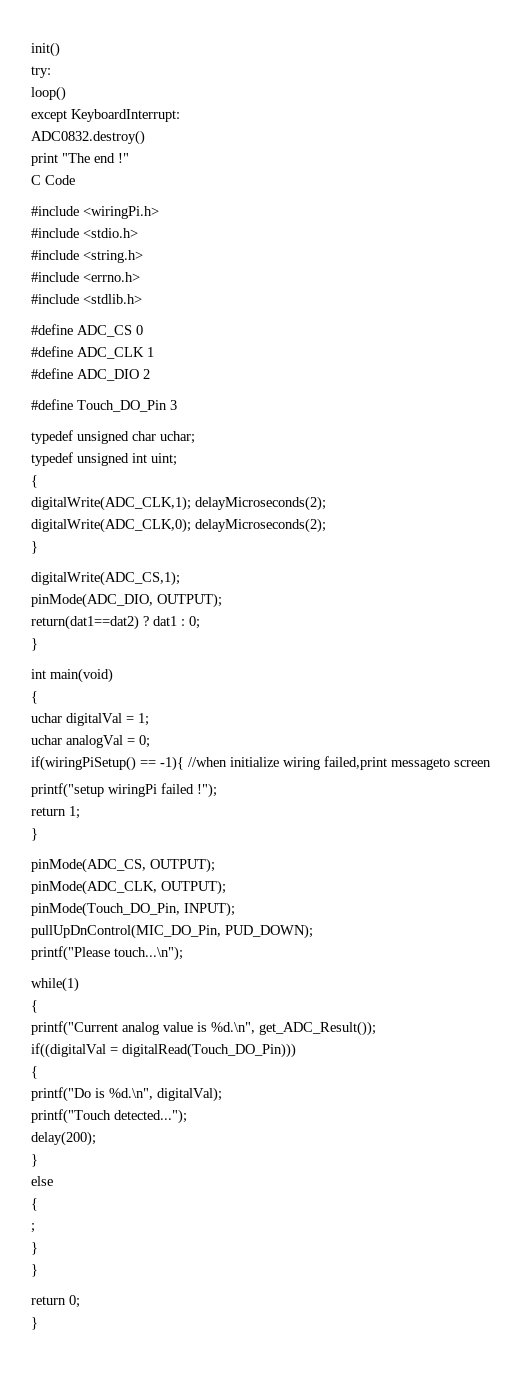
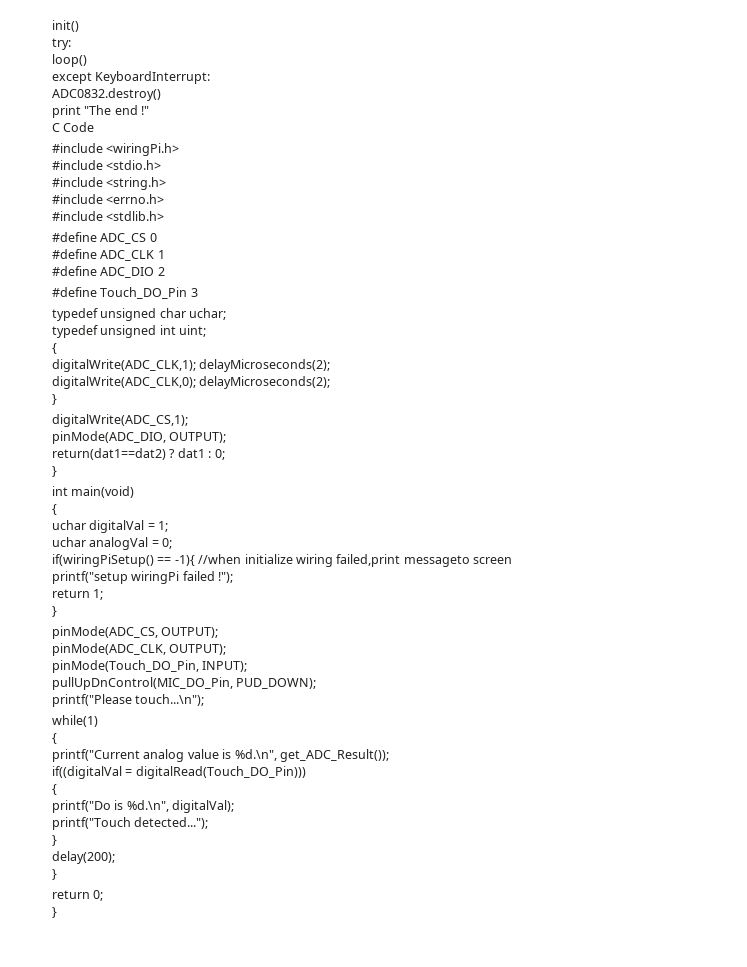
  printf("Touch detected...");
+ }
  delay(200);
- }
- else
- {
- ;
- }

